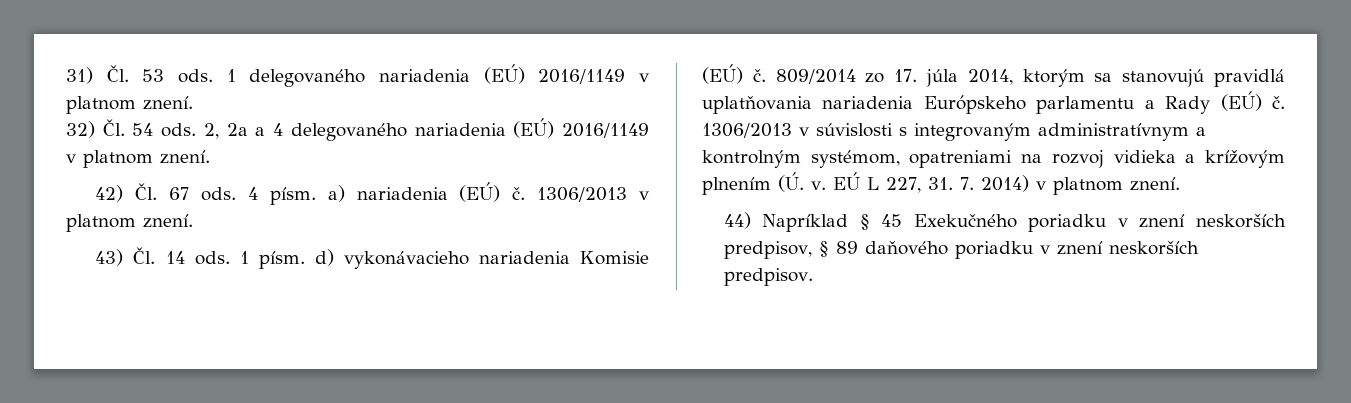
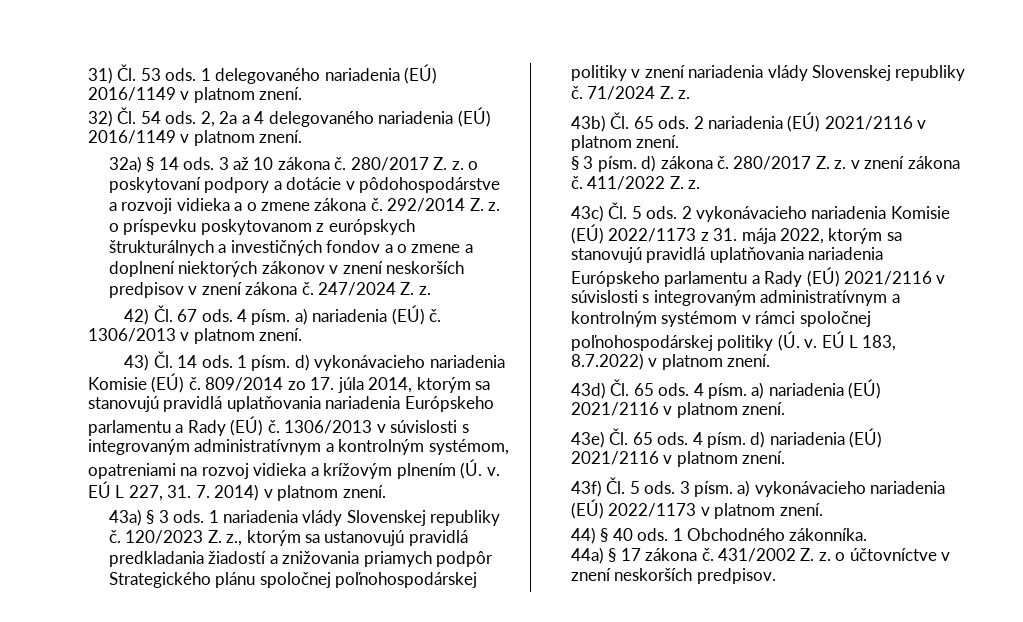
+ 32a) § 14 ods. 3 až 10 zákona č. 280/2017 Z. z. o poskytovaní podpory a dotácie v pôdohospodárstve a rozvoji vidieka a o zmene zákona č. 292/2014 Z. z. o príspevku poskytovanom z európskych štrukturálnych a investičných fondov a o zmene a doplnení niektorých zákonov v znení neskorších predpisov v znení zákona č. 247/2024 Z. z.
- 44) Napríklad § 45 Exekučného poriadku v znení neskorších predpisov, § 89 daňového poriadku v znení neskorších predpisov.
+ 43a) § 3 ods. 1 nariadenia vlády Slovenskej republiky č. 120/2023 Z. z., ktorým sa ustanovujú pravidlá predkladania žiadostí a znižovania priamych podpôr Strategického plánu spoločnej poľnohospodárskej politiky v znení nariadenia vlády Slovenskej republiky č. 71/2024 Z. z.
+ 43b) Čl. 65 ods. 2 nariadenia (EÚ) 2021/2116 v platnom znení.
+ § 3 písm. d) zákona č. 280/2017 Z. z. v znení zákona č. 411/2022 Z. z.
+ 43c) Čl. 5 ods. 2 vykonávacieho nariadenia Komisie (EÚ) 2022/1173 z 31. mája 2022, ktorým sa stanovujú pravidlá uplatňovania nariadenia Európskeho parlamentu a Rady (EÚ) 2021/2116 v súvislosti s integrovaným administratívnym a kontrolným systémom v rámci spoločnej poľnohospodárskej politiky (Ú. v. EÚ L 183, 8.7.2022) v platnom znení.
+ 43d) Čl. 65 ods. 4 písm. a) nariadenia (EÚ) 2021/2116 v platnom znení.
+ 43e) Čl. 65 ods. 4 písm. d) nariadenia (EÚ) 2021/2116 v platnom znení.
+ 43f) Čl. 5 ods. 3 písm. a) vykonávacieho nariadenia (EÚ) 2022/1173 v platnom znení.
+ 44) § 40 ods. 1 Obchodného zákonníka.
+ 44a) § 17 zákona č. 431/2002 Z. z. o účtovníctve v znení neskorších predpisov.

